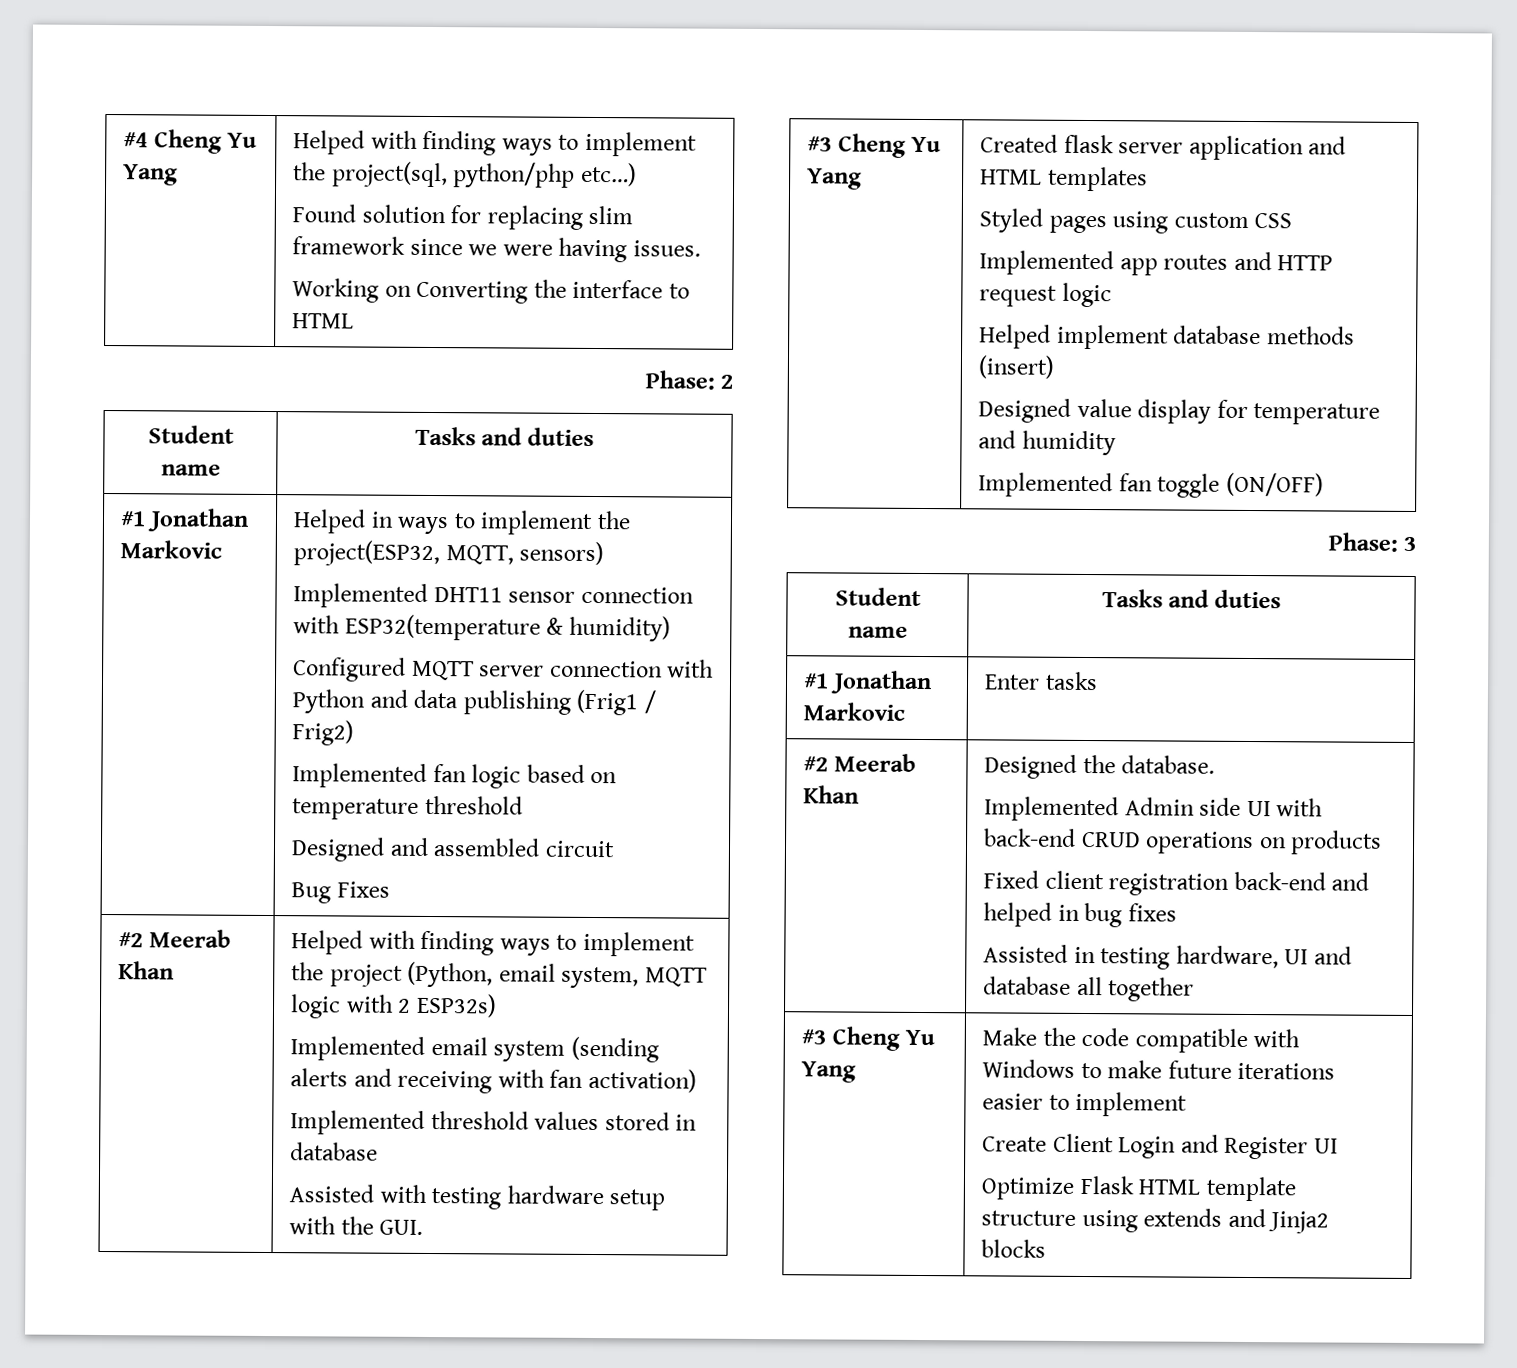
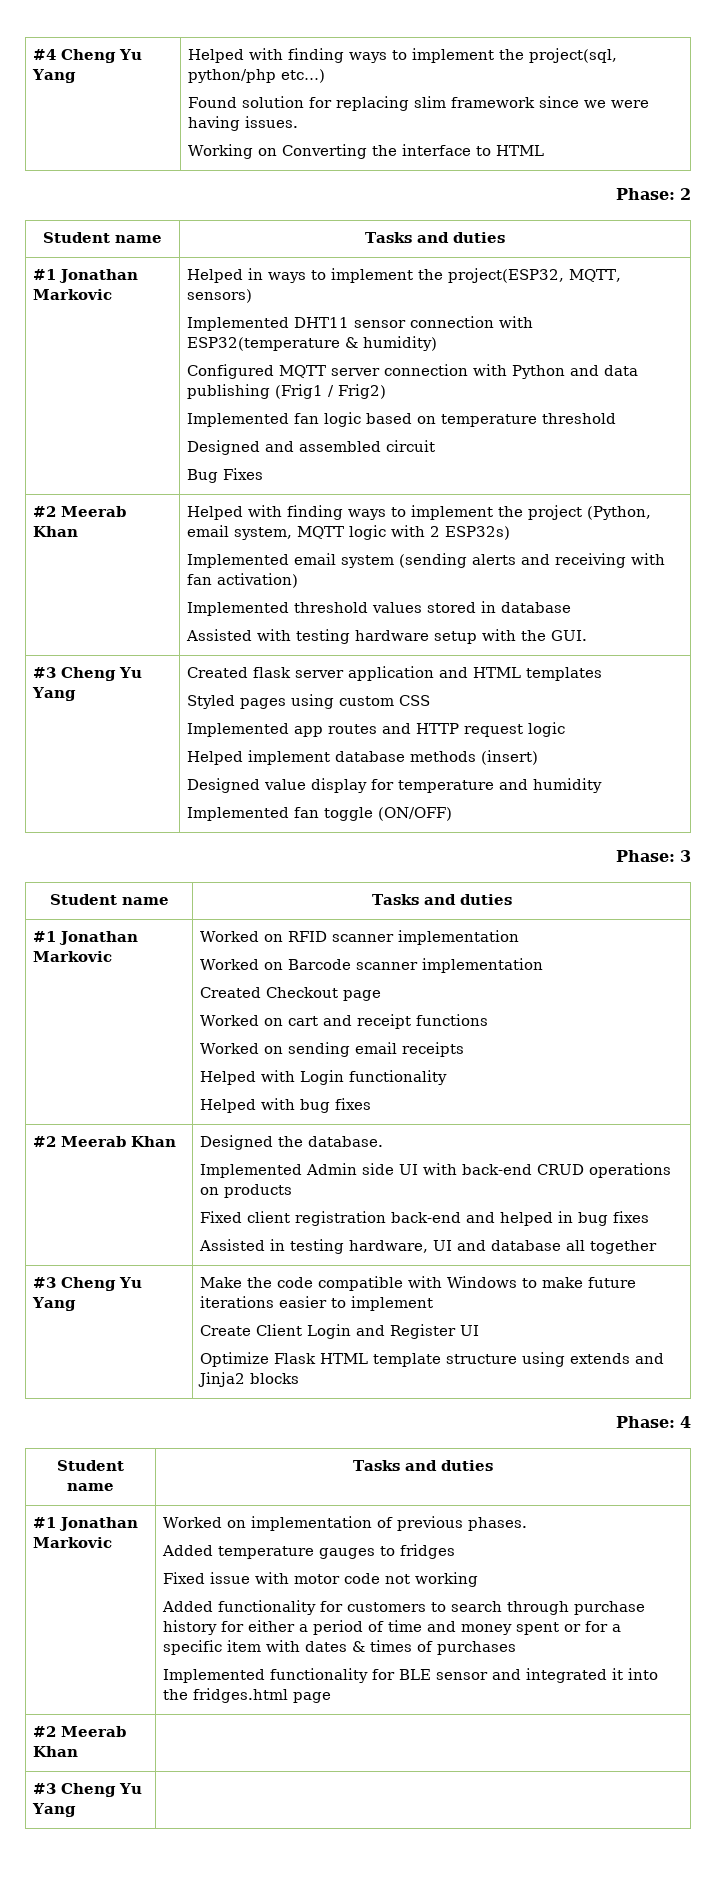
- #1 Jonathan Markovic | Enter tasks
+ #1 Jonathan Markovic | Worked on RFID scanner implementation
+ Worked on Barcode scanner implementation
+ Created Checkout page
+ Worked on cart and receipt functions
+ Worked on sending email receipts
+ Helped with Login functionality
+ Helped with bug fixes
+ Phase: 4
+ Student name | Tasks and duties
+ #1 Jonathan Markovic | Worked on implementation of previous phases.
+ Added temperature gauges to fridges
+ Fixed issue with motor code not working
+ Added functionality for customers to search through purchase history for either a period of time and money spent or for a specific item with dates & times of purchases
+ Implemented functionality for BLE sensor and integrated it into the fridges.html page
+ #2 Meerab Khan |
+ #3 Cheng Yu Yang |

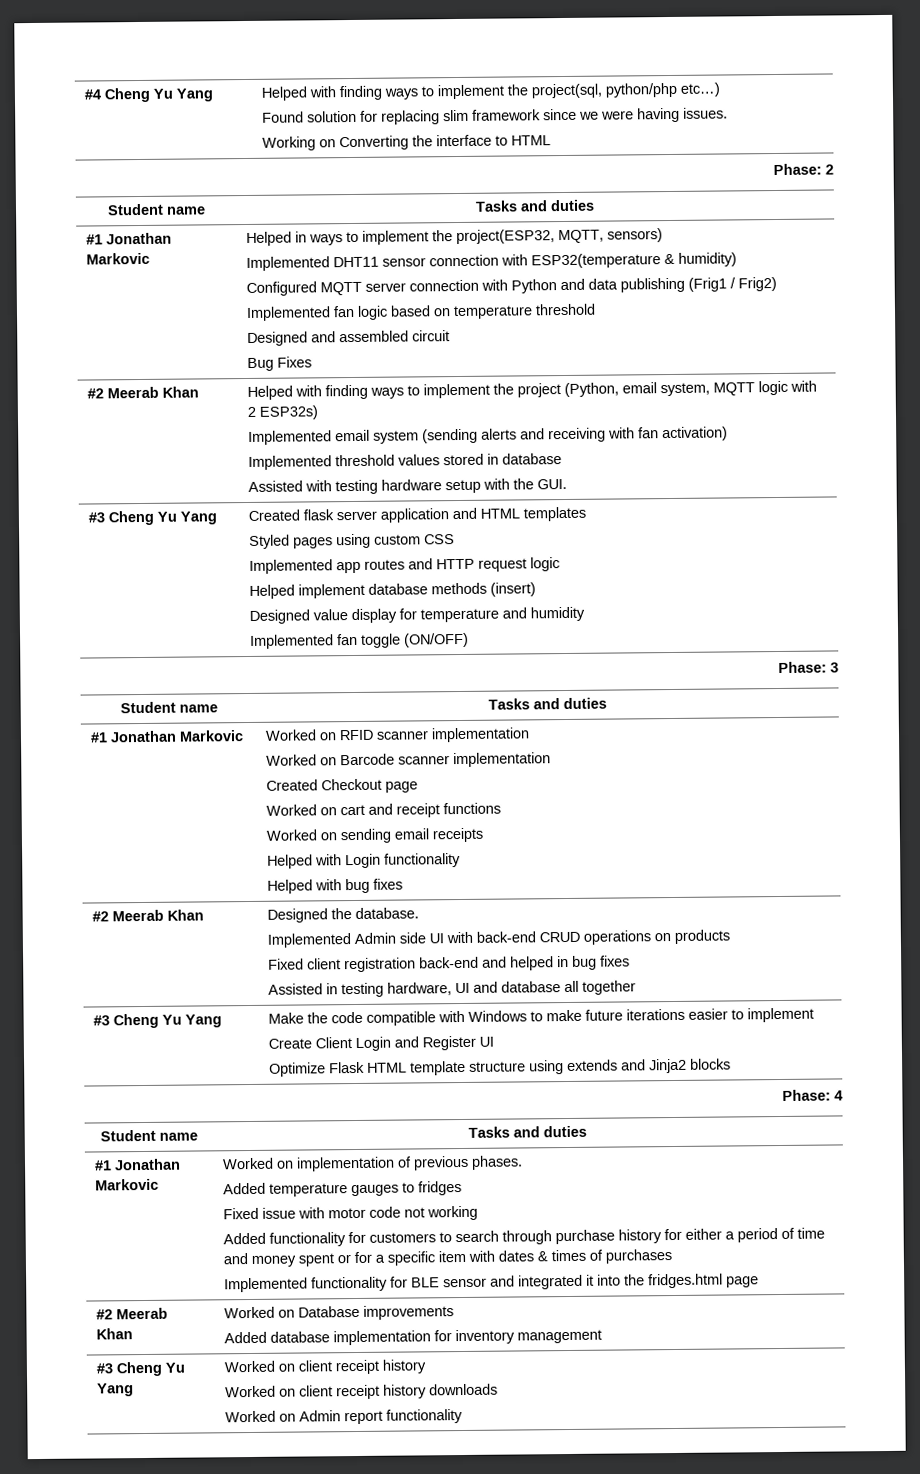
  Implemented functionality for BLE sensor and integrated it into the fridges.html page
- #2 Meerab Khan |
- #3 Cheng Yu Yang |
+ #2 Meerab Khan | Worked on Database improvements
+ Added database implementation for inventory management
+ #3 Cheng Yu Yang | Worked on client receipt history
+ Worked on client receipt history downloads
+ Worked on Admin report functionality

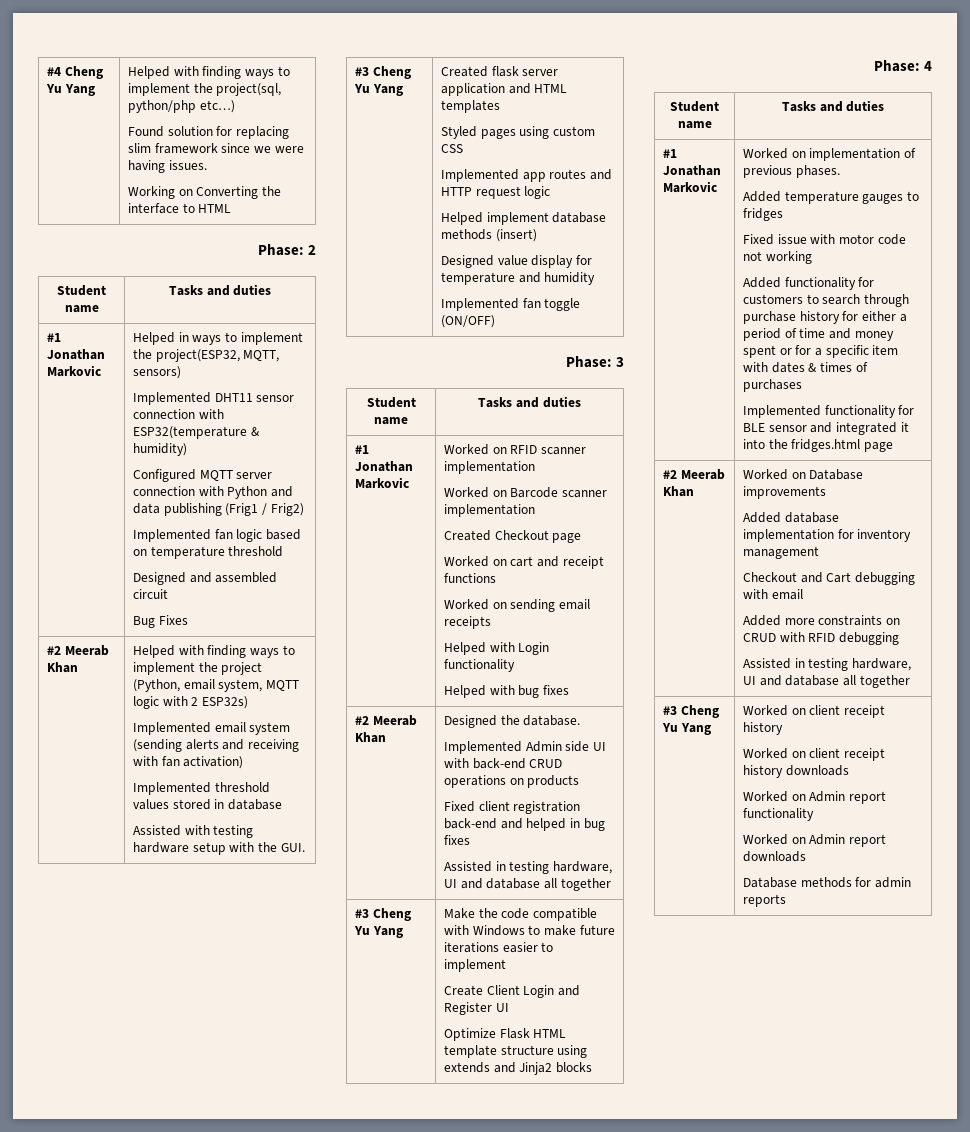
  #2 Meerab Khan | Worked on Database improvements
  Added database implementation for inventory management
+ Checkout and Cart debugging with email
+ Added more constraints on CRUD with RFID debugging
+ Assisted in testing hardware, UI and database all together
  #3 Cheng Yu Yang | Worked on client receipt history
  Worked on client receipt history downloads
  Worked on Admin report functionality
+ Worked on Admin report downloads
+ Database methods for admin reports

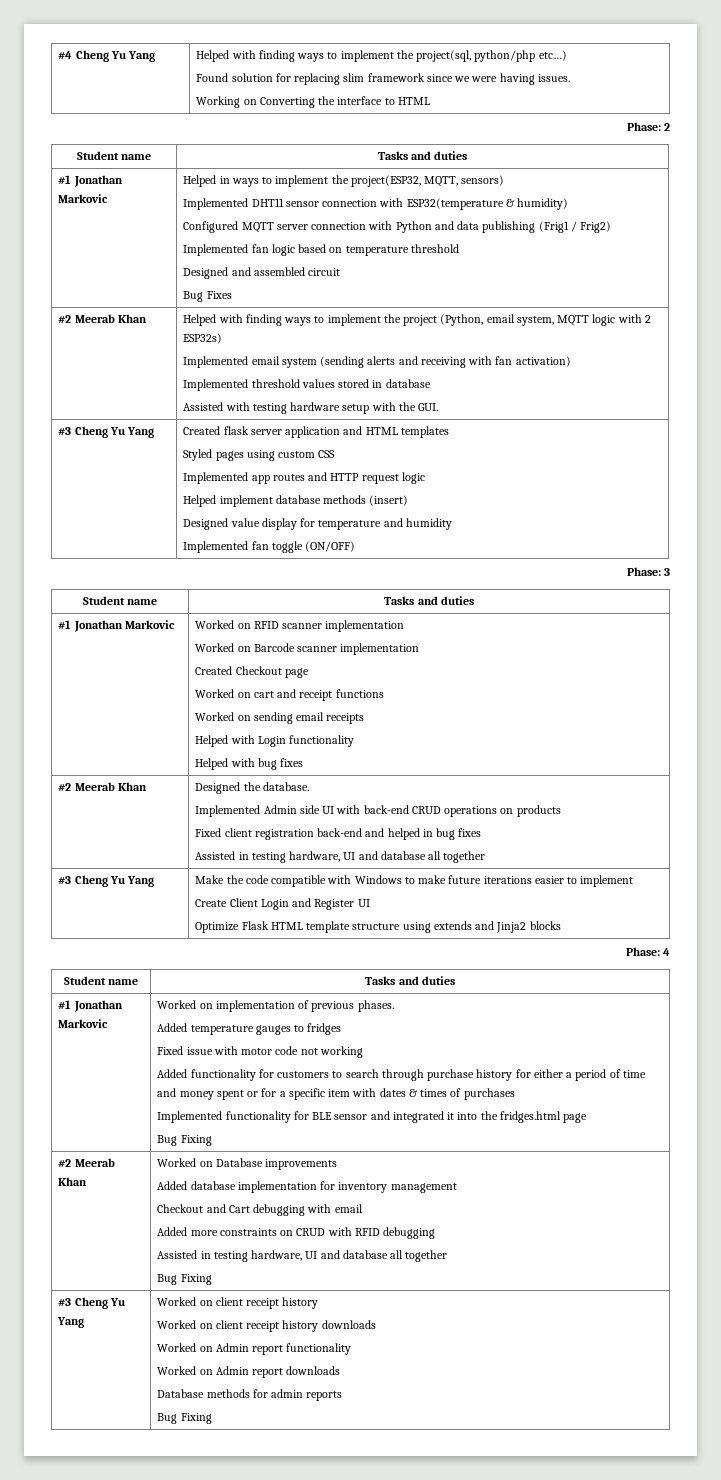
  Implemented functionality for BLE sensor and integrated it into the fridges.html page
+ Bug Fixing
  #2 Meerab Khan | Worked on Database improvements
  Added database implementation for inventory management
  Checkout and Cart debugging with email
  Added more constraints on CRUD with RFID debugging
  Assisted in testing hardware, UI and database all together
+ Bug Fixing
  #3 Cheng Yu Yang | Worked on client receipt history
  Worked on client receipt history downloads
  Worked on Admin report functionality
  Worked on Admin report downloads
  Database methods for admin reports
+ Bug Fixing

